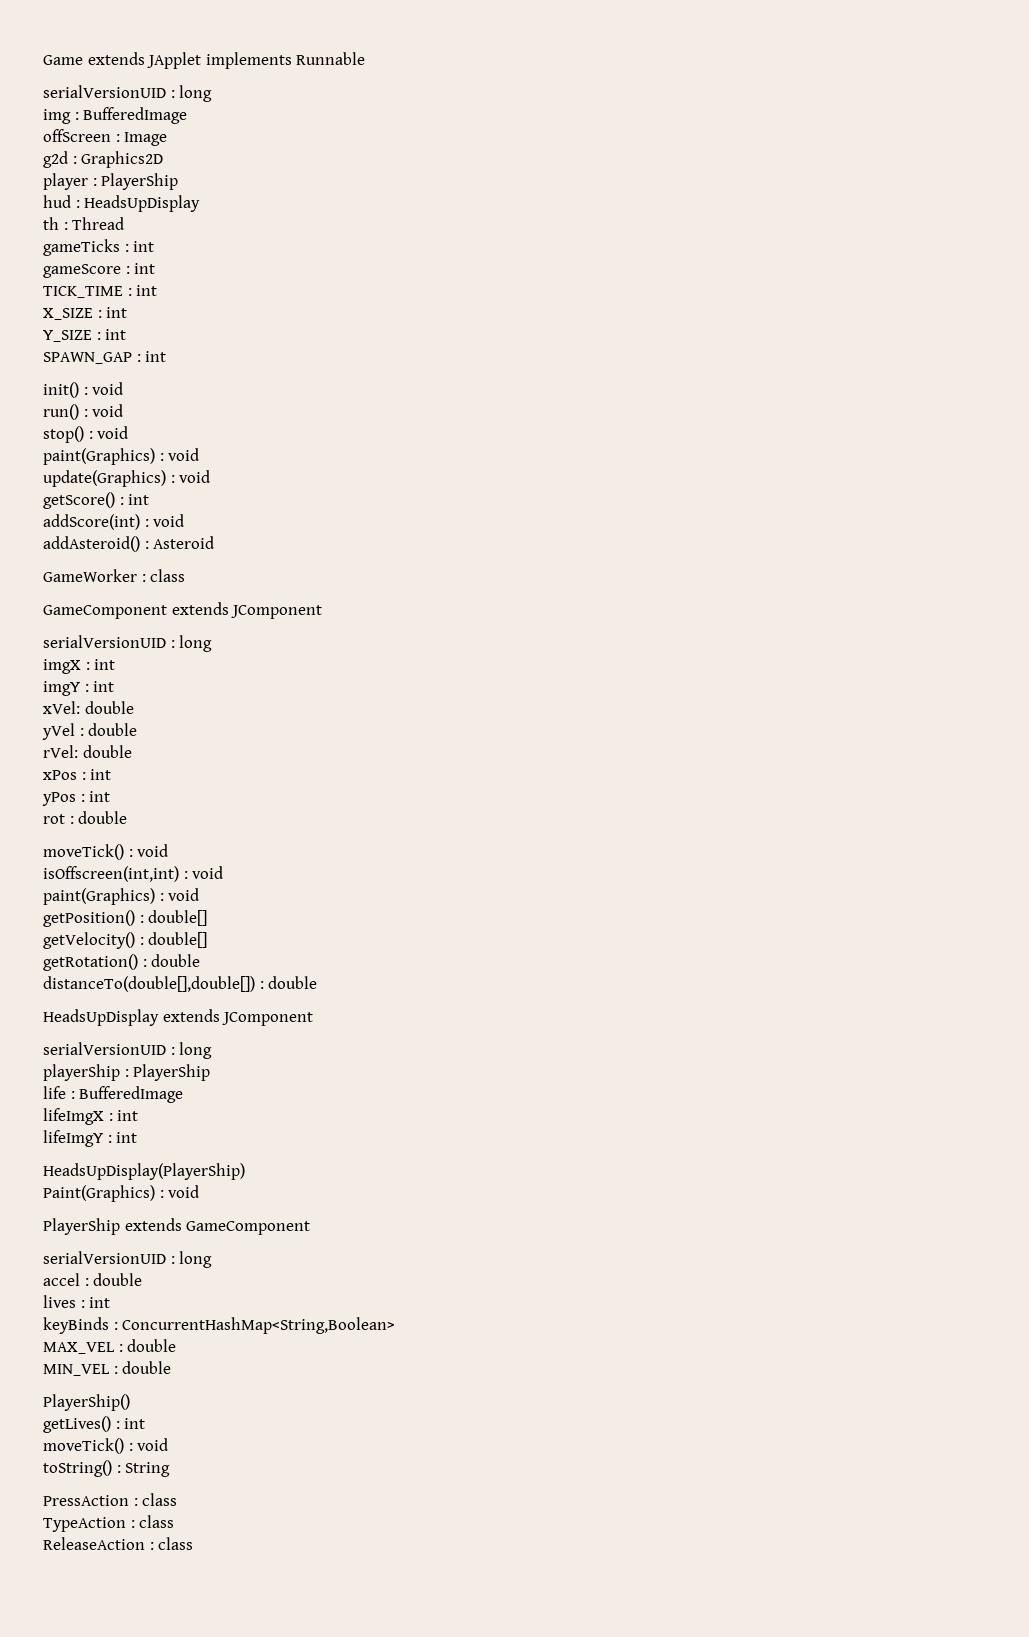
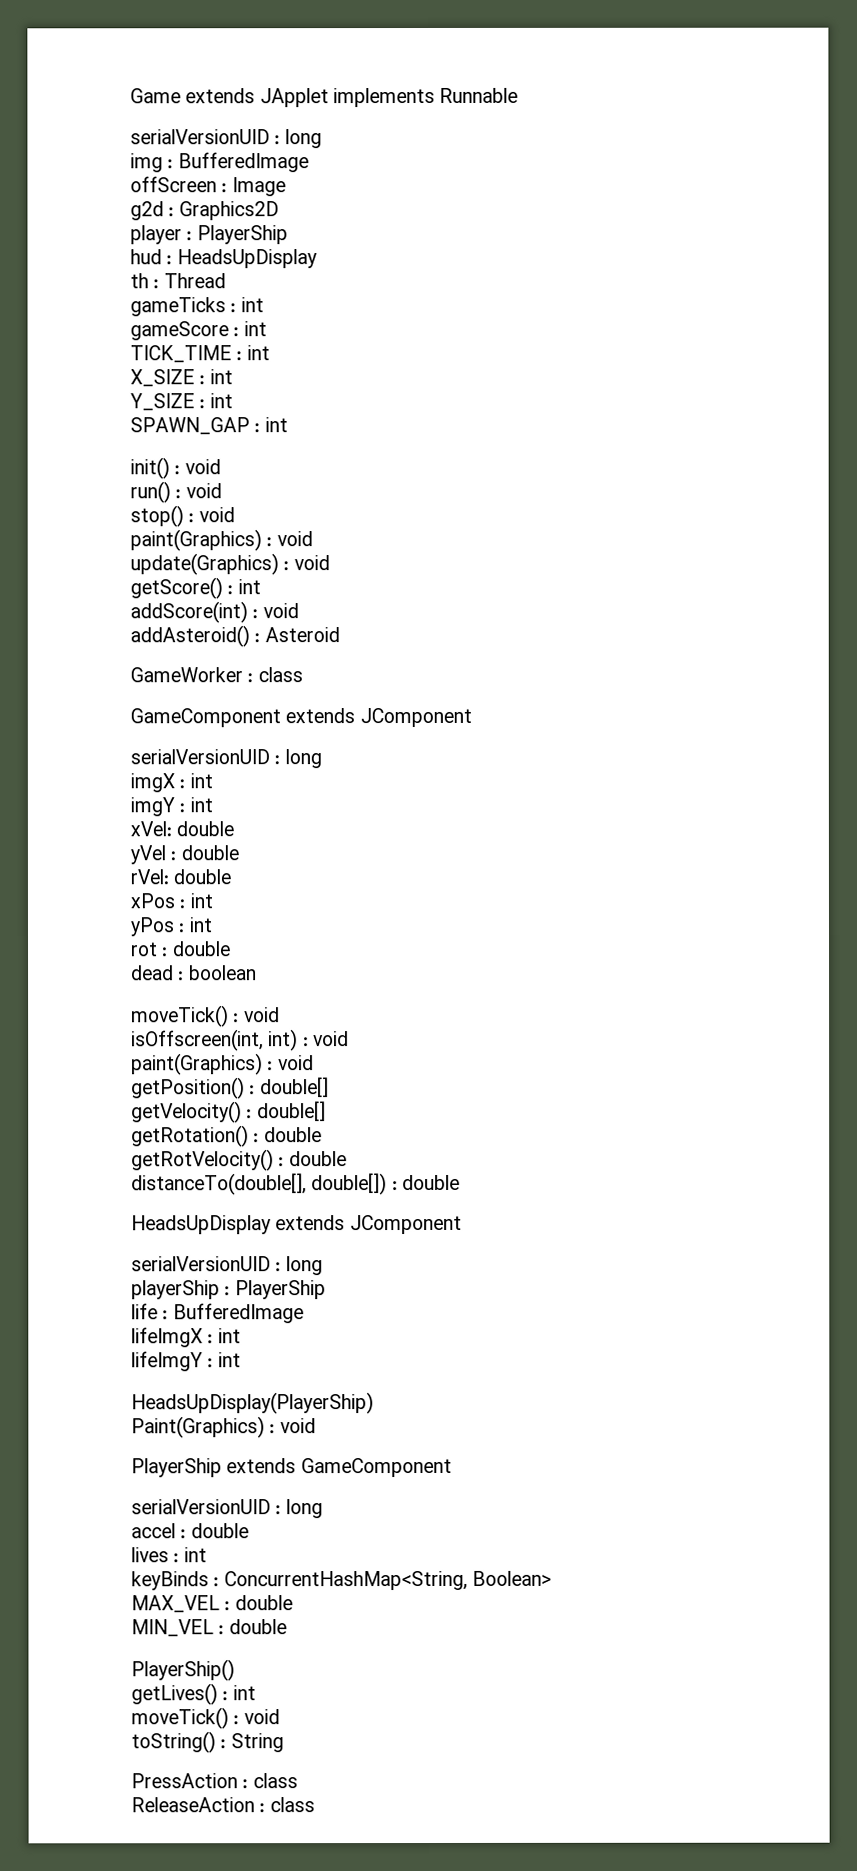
  rot : double
+ dead : boolean
  moveTick() : void
- isOffscreen(int,int) : void
+ isOffscreen(int, int) : void
- distanceTo(double[],double[]) : double
+ getRotVelocity() : double
+ distanceTo(double[], double[]) : double
- keyBinds : ConcurrentHashMap<String,Boolean>
+ keyBinds : ConcurrentHashMap<String, Boolean>
- TypeAction : class

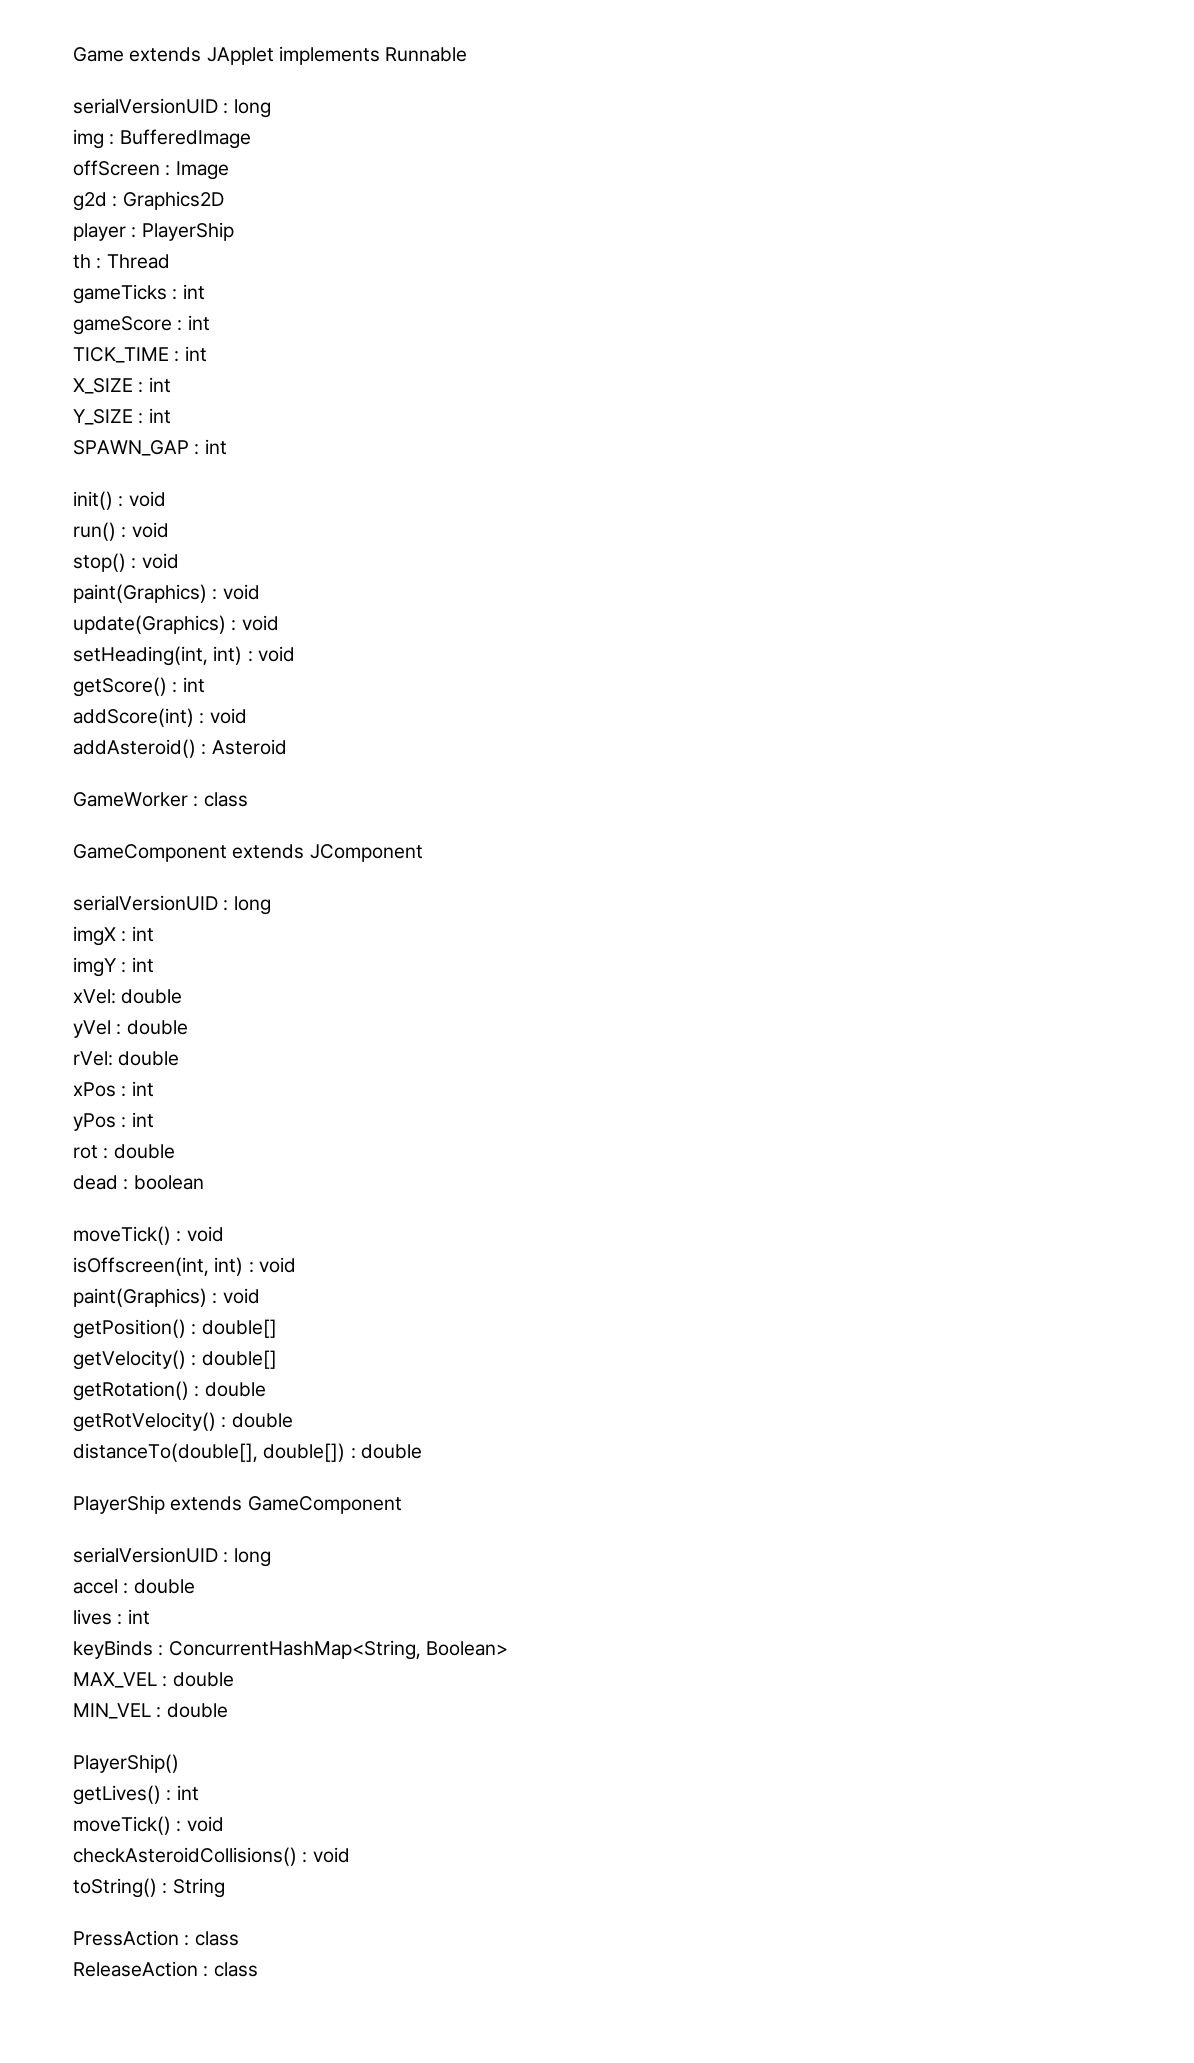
- hud : HeadsUpDisplay
+ setHeading(int, int) : void
- HeadsUpDisplay extends JComponent
- serialVersionUID : long
- playerShip : PlayerShip
- life : BufferedImage
- lifeImgX : int
- lifeImgY : int
- HeadsUpDisplay(PlayerShip)
- Paint(Graphics) : void
+ checkAsteroidCollisions() : void

